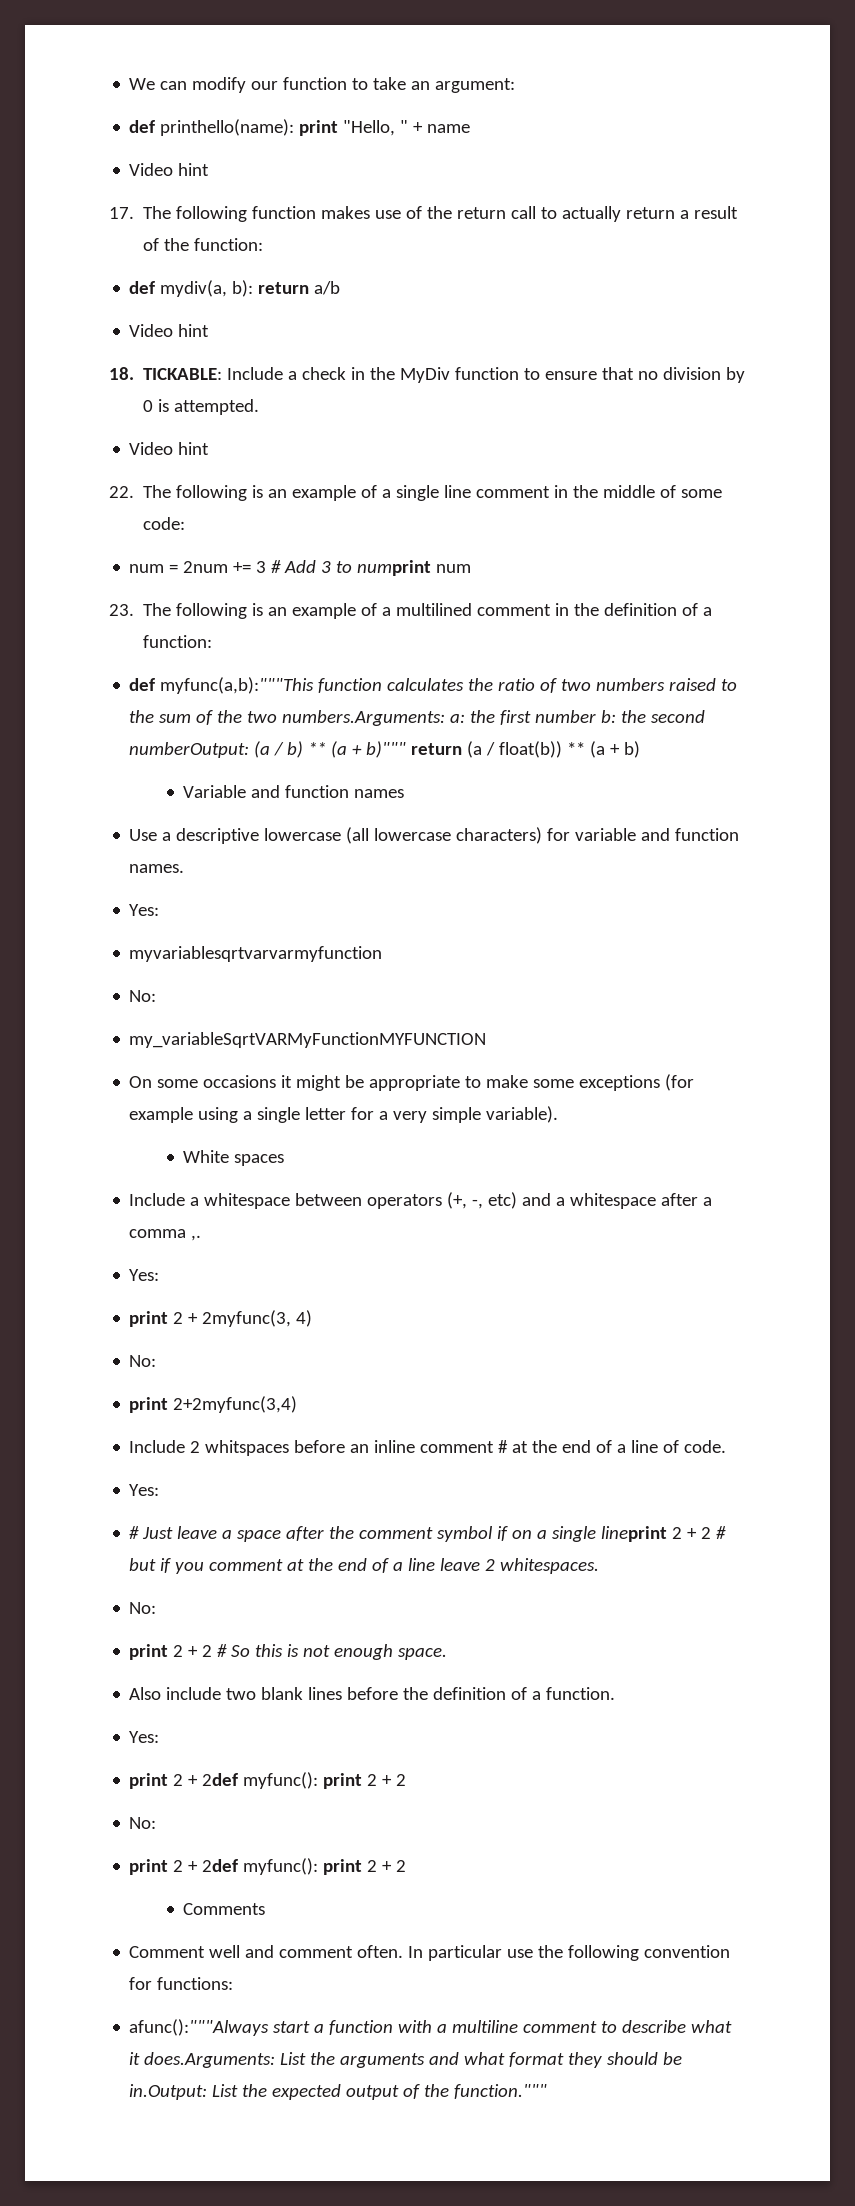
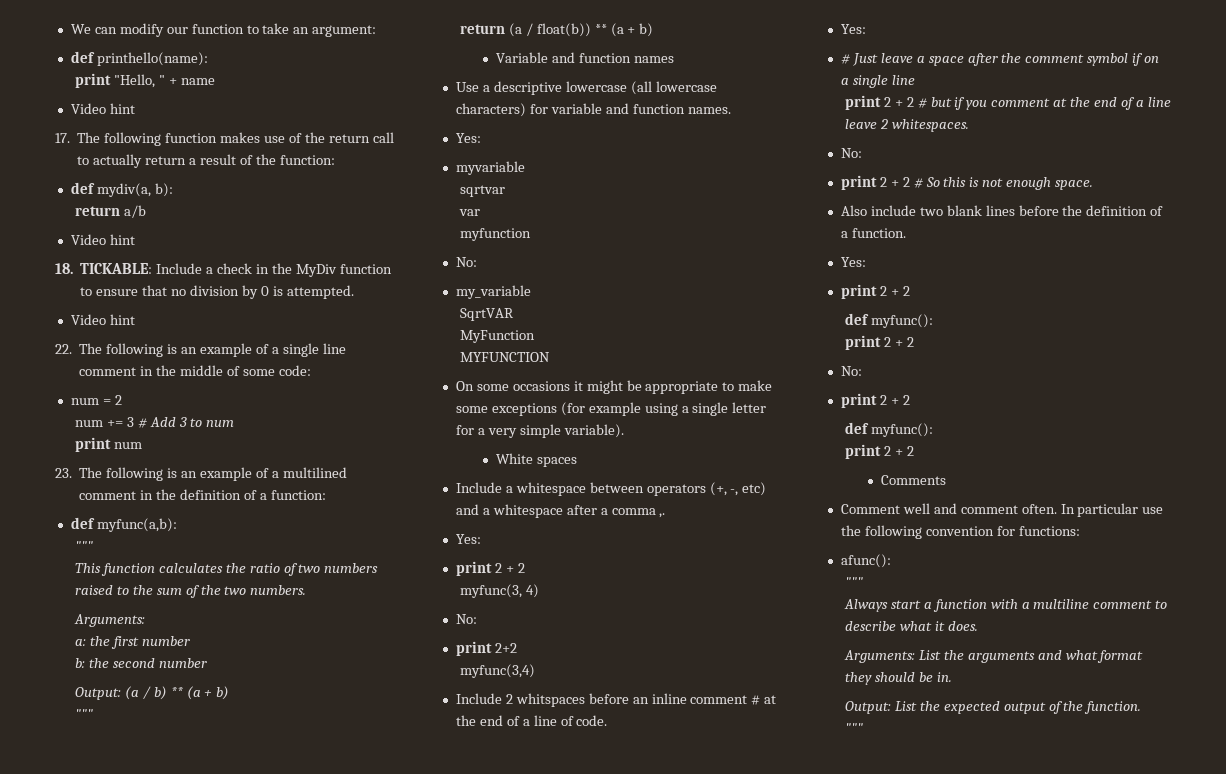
- def printhello(name): print "Hello, " + name
+ def printhello(name):
+ print "Hello, " + name
- def mydiv(a, b): return a/b
+ def mydiv(a, b):
+ return a/b
- num = 2num += 3 # Add 3 to numprint num
+ num = 2
+ num += 3 # Add 3 to num
+ print num
- def myfunc(a,b):"""This function calculates the ratio of two numbers raised to the sum of the two numbers.Arguments: a: the first number b: the second numberOutput: (a / b) ** (a + b)""" return (a / float(b)) ** (a + b)
+ def myfunc(a,b):
+ """
+ This function calculates the ratio of two numbers raised to the sum of the two numbers.
+ Arguments:
+ a: the first number
+ b: the second number
+ Output: (a / b) ** (a + b)
+ """
+ return (a / float(b)) ** (a + b)
- myvariablesqrtvarvarmyfunction
+ myvariable
+ sqrtvar
+ var
+ myfunction
  No:
- my_variableSqrtVARMyFunctionMYFUNCTION
+ my_variable
+ SqrtVAR
+ MyFunction
+ MYFUNCTION
  Include a whitespace between operators (+, -, etc) and a whitespace after a comma ,.
  Yes:
- print 2 + 2myfunc(3, 4)
+ print 2 + 2
+ myfunc(3, 4)
- print 2+2myfunc(3,4)
+ print 2+2
+ myfunc(3,4)
- # Just leave a space after the comment symbol if on a single lineprint 2 + 2 # but if you comment at the end of a line leave 2 whitespaces.
+ # Just leave a space after the comment symbol if on a single line
+ print 2 + 2 # but if you comment at the end of a line leave 2 whitespaces.
  Also include two blank lines before the definition of a function.
  Yes:
- print 2 + 2def myfunc(): print 2 + 2
+ print 2 + 2
+ def myfunc():
+ print 2 + 2
  No:
- print 2 + 2def myfunc(): print 2 + 2
+ print 2 + 2
+ def myfunc():
+ print 2 + 2
- afunc():"""Always start a function with a multiline comment to describe what it does.Arguments: List the arguments and what format they should be in.Output: List the expected output of the function."""
+ afunc():
+ """
+ Always start a function with a multiline comment to describe what it does.
+ Arguments: List the arguments and what format they should be in.
+ Output: List the expected output of the function.
+ """

